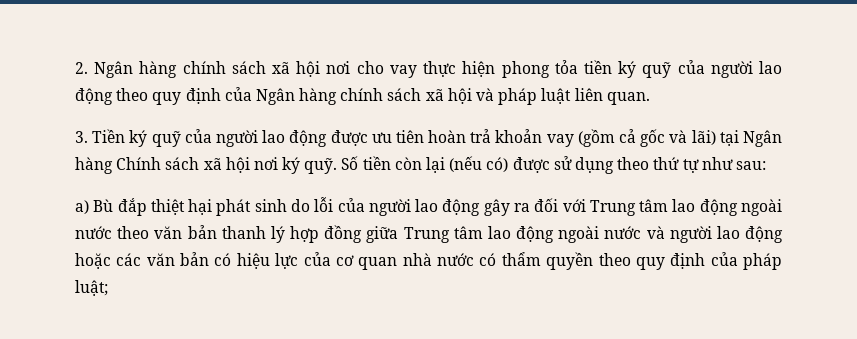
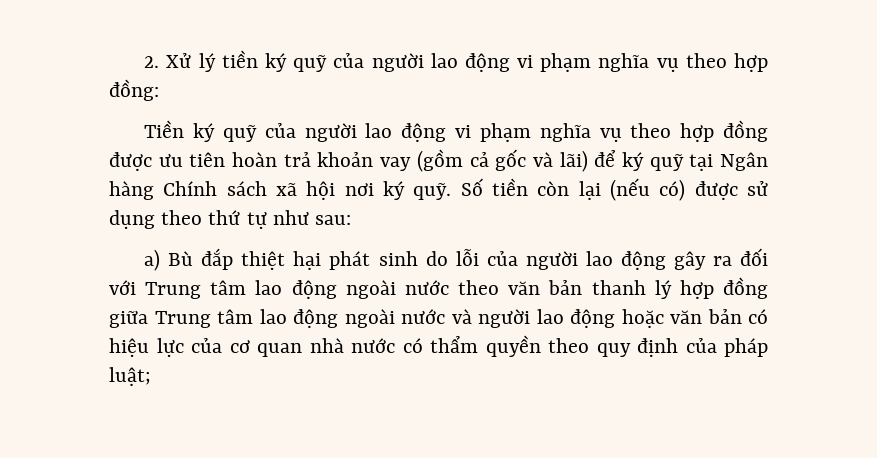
- 2. Ngân hàng chính sách xã hội nơi cho vay thực hiện phong tỏa tiền ký quỹ của người lao động theo quy định của Ngân hàng chính sách xã hội và pháp luật liên quan.
- 3. Tiền ký quỹ của người lao động được ưu tiên hoàn trả khoản vay (gồm cả gốc và lãi) tại Ngân hàng Chính sách xã hội nơi ký quỹ.
+ 2. Xử lý tiền ký quỹ của người lao động vi phạm nghĩa vụ theo hợp đồng:
+ Tiền ký quỹ của người lao động vi phạm nghĩa vụ theo hợp đồng được ưu tiên hoàn trả khoản vay (gồm cả gốc và lãi) để ký quỹ tại Ngân hàng Chính sách xã hội nơi ký quỹ.
- a) Bù đắp thiệt hại phát sinh do lỗi của người lao động gây ra đối với Trung tâm lao động ngoài nước theo văn bản thanh lý hợp đồng giữa Trung tâm lao động ngoài nước và người lao động hoặc các văn bản có hiệu lực của cơ quan nhà nước có thẩm quyền theo quy định của pháp luật;
+ a) Bù đắp thiệt hại phát sinh do lỗi của người lao động gây ra đối với Trung tâm lao động ngoài nước theo văn bản thanh lý hợp đồng giữa Trung tâm lao động ngoài nước và người lao động hoặc văn bản có hiệu lực của cơ quan nhà nước có thẩm quyền theo quy định của pháp luật;

